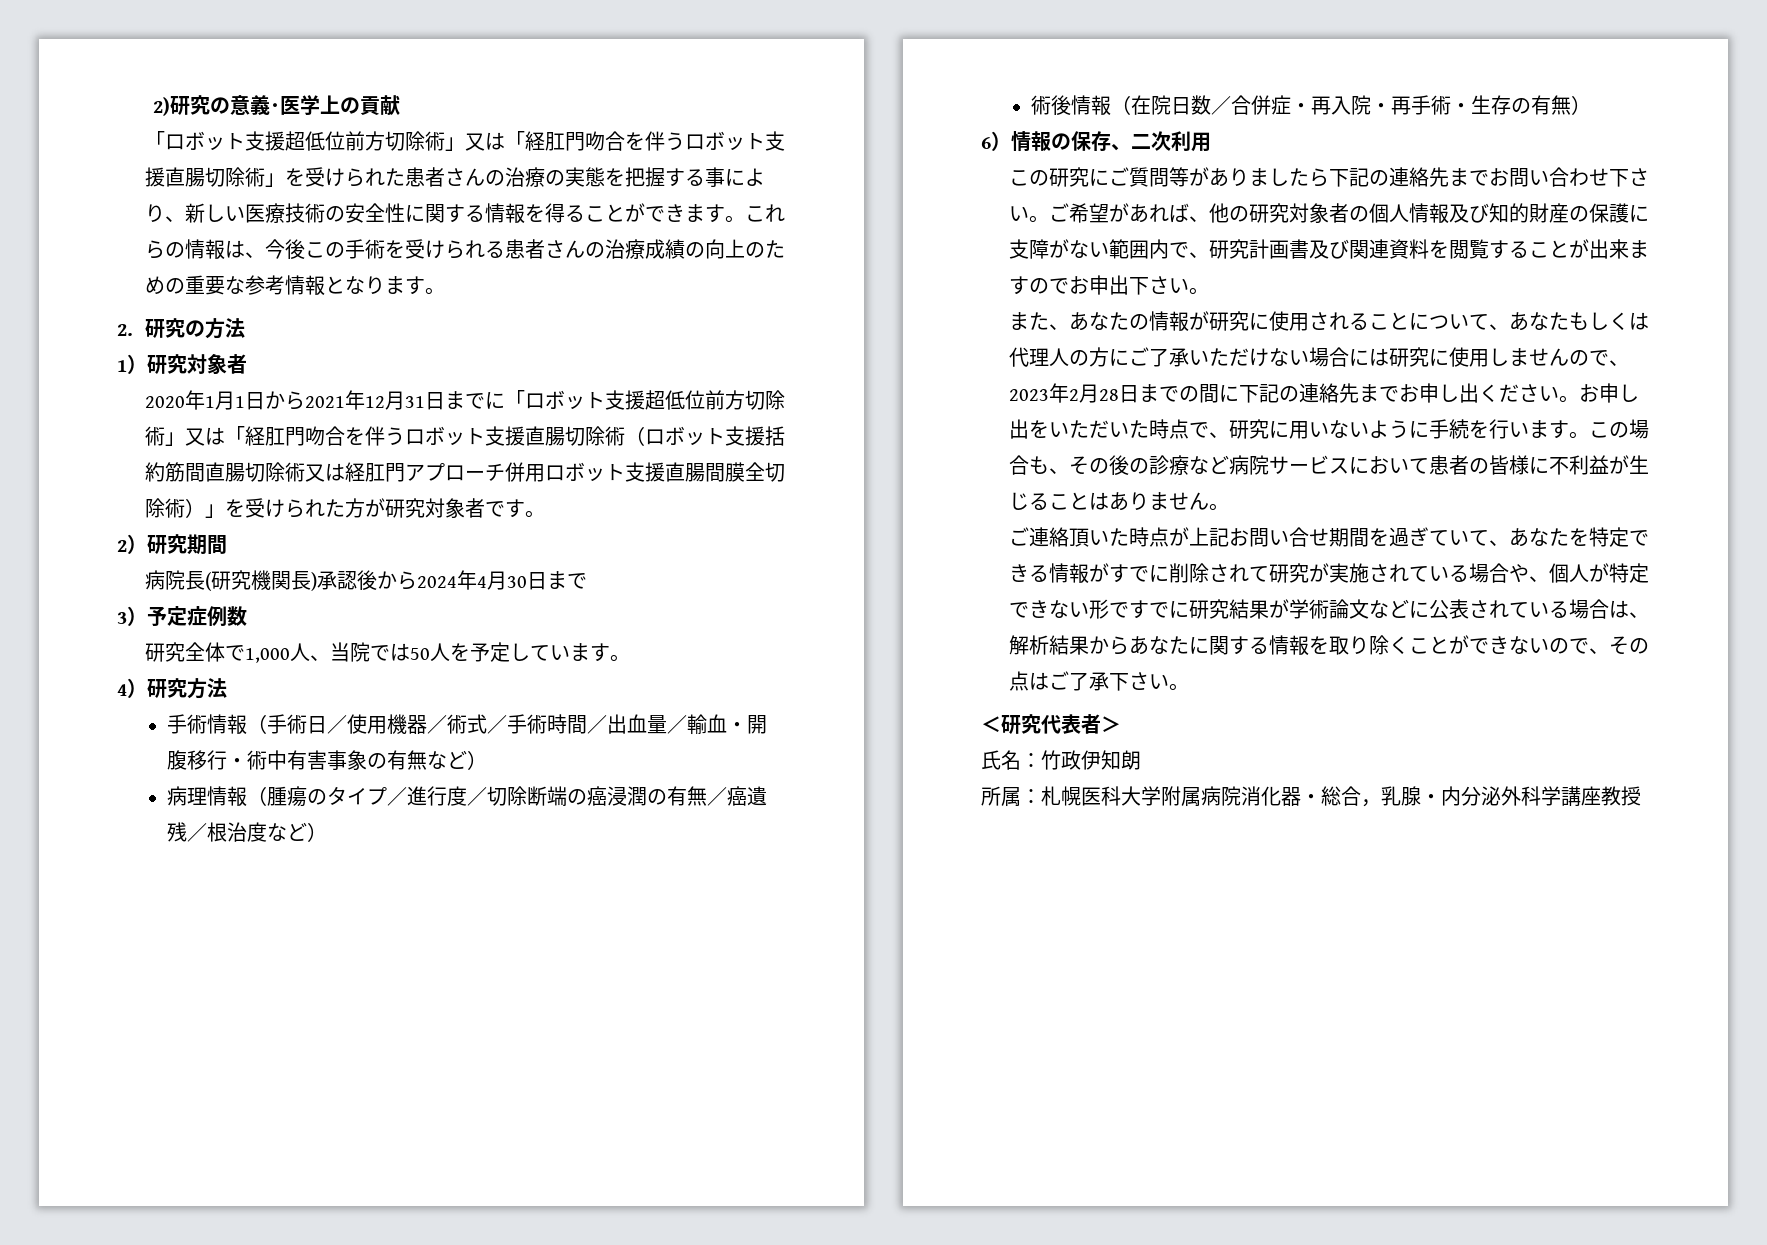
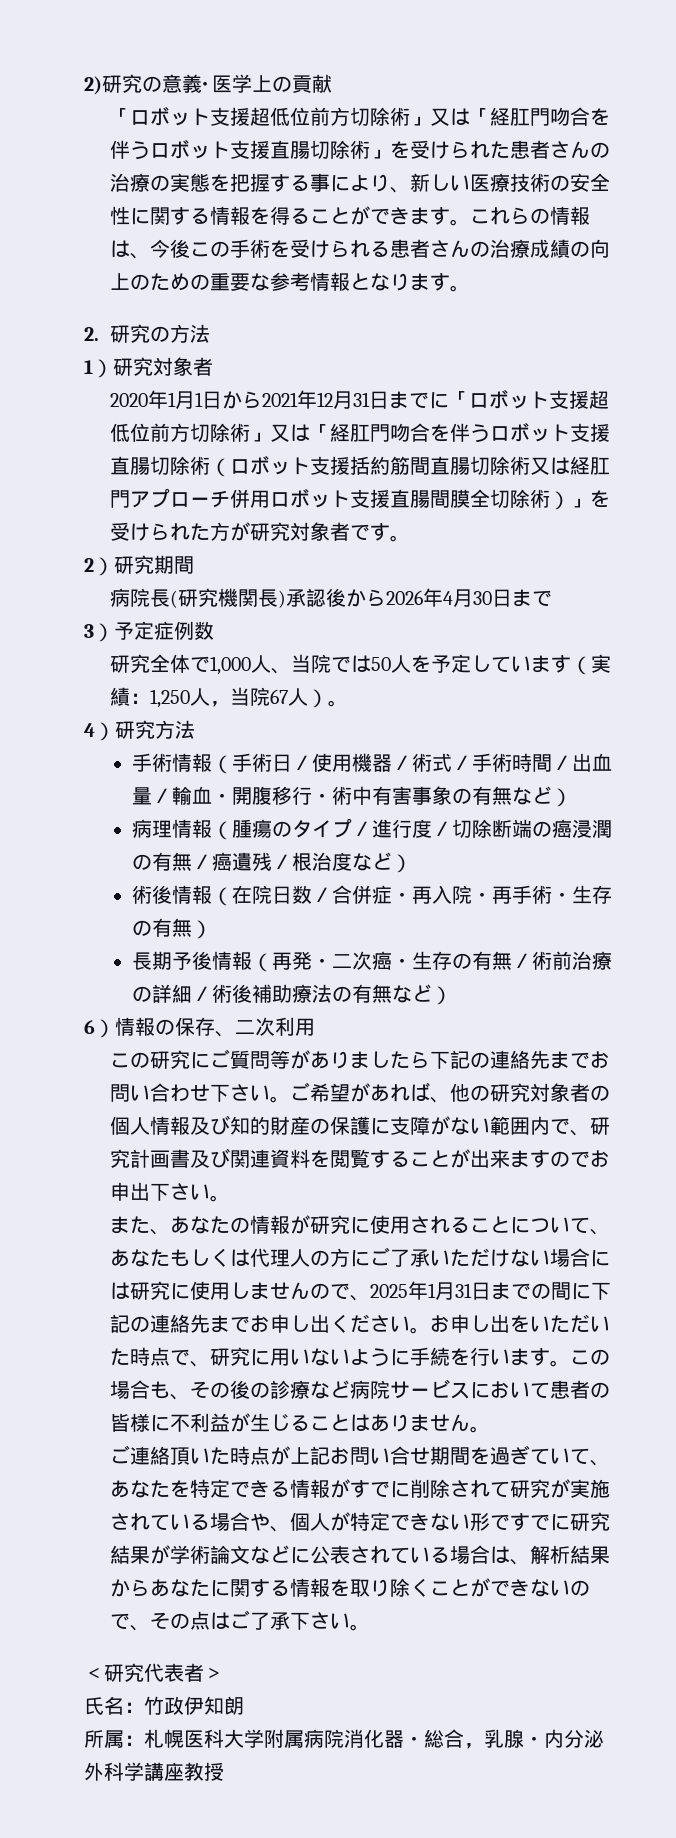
- 病院長(研究機関長)承認後から2024年4月30日まで
+ 病院長(研究機関長)承認後から2026年4月30日まで
- 研究全体で1,000人、当院では50人を予定しています。
+ 研究全体で1,000人、当院では50人を予定しています（実績：1,250人，当院67人）。
+ 長期予後情報（再発・二次癌・生存の有無／術前治療の詳細／術後補助療法の有無など）
- また、あなたの情報が研究に使用されることについて、あなたもしくは代理人の方にご了承いただけない場合には研究に使用しませんので、2023年2月28日までの間に下記の連絡先までお申し出ください。
+ また、あなたの情報が研究に使用されることについて、あなたもしくは代理人の方にご了承いただけない場合には研究に使用しませんので、2025年1月31日までの間に下記の連絡先までお申し出ください。

